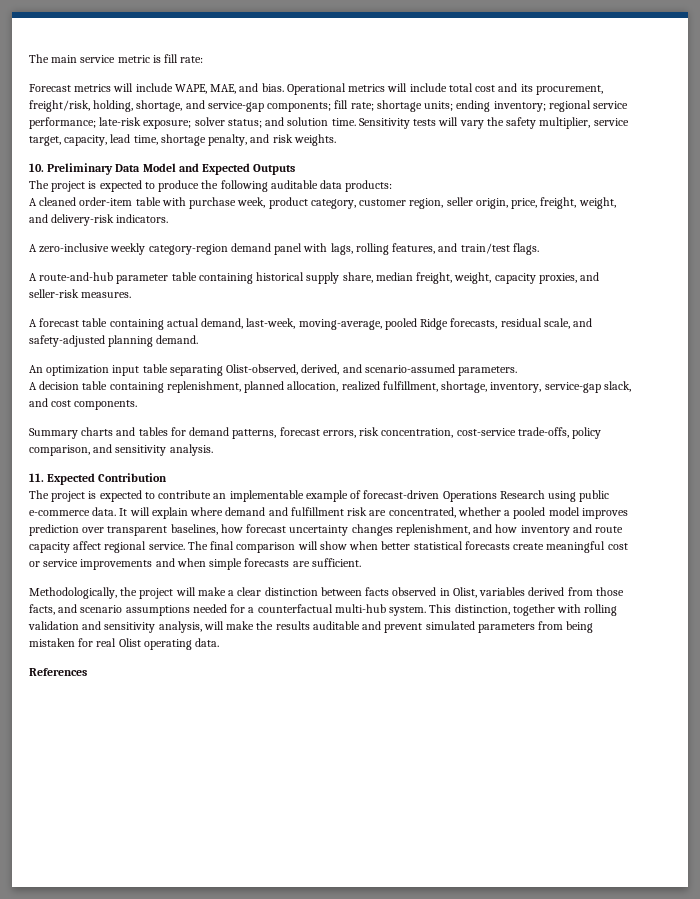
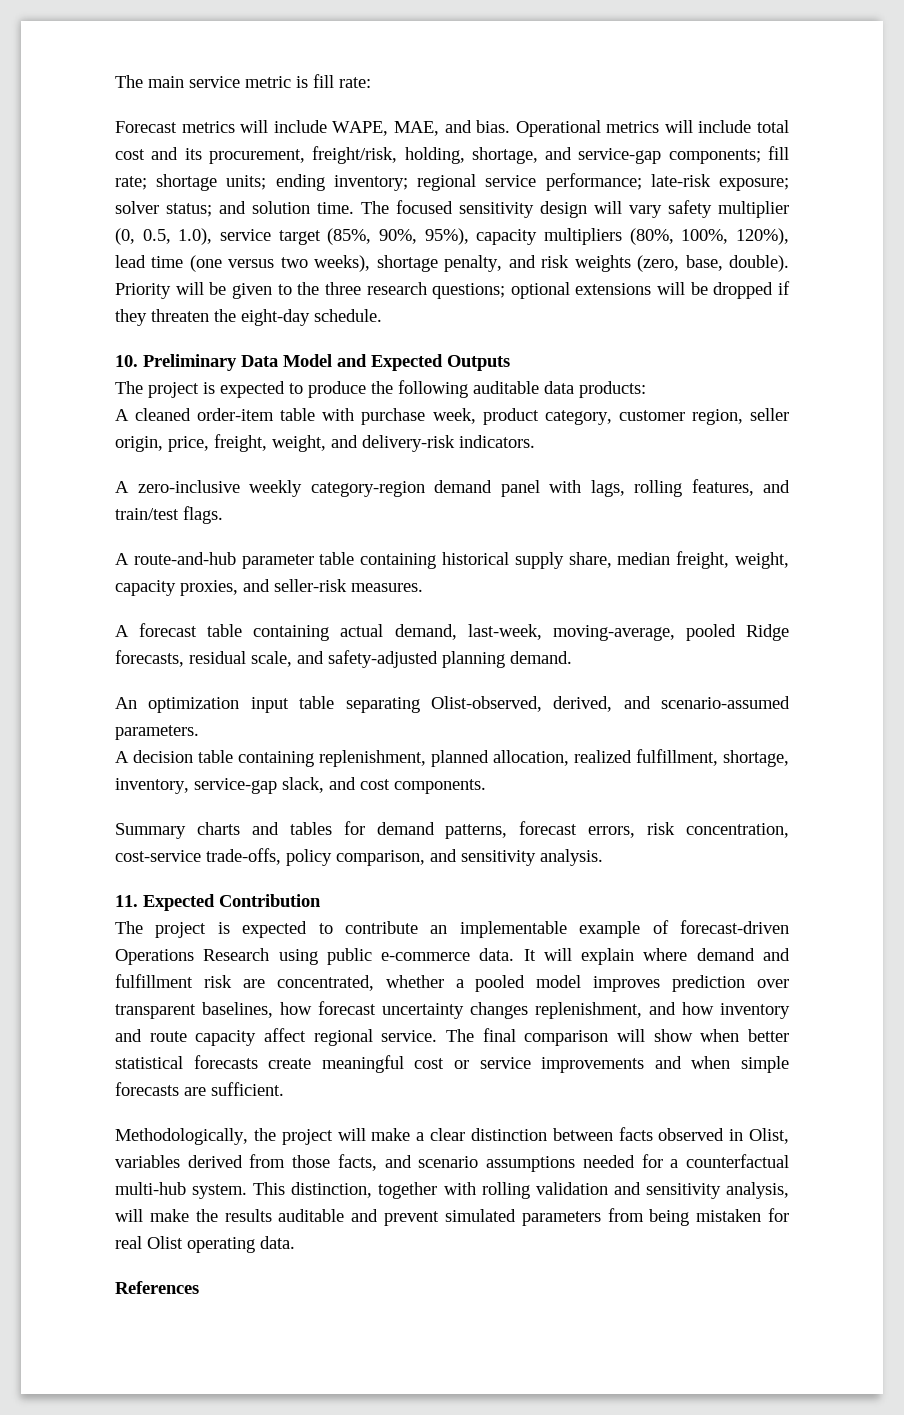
- Sensitivity tests will vary the safety multiplier, service target, capacity, lead time, shortage penalty, and risk weights.
+ The focused sensitivity design will vary safety multiplier (0, 0.5, 1.0), service target (85%, 90%, 95%), capacity multipliers (80%, 100%, 120%), lead time (one versus two weeks), shortage penalty, and risk weights (zero, base, double). Priority will be given to the three research questions; optional extensions will be dropped if they threaten the eight-day schedule.

